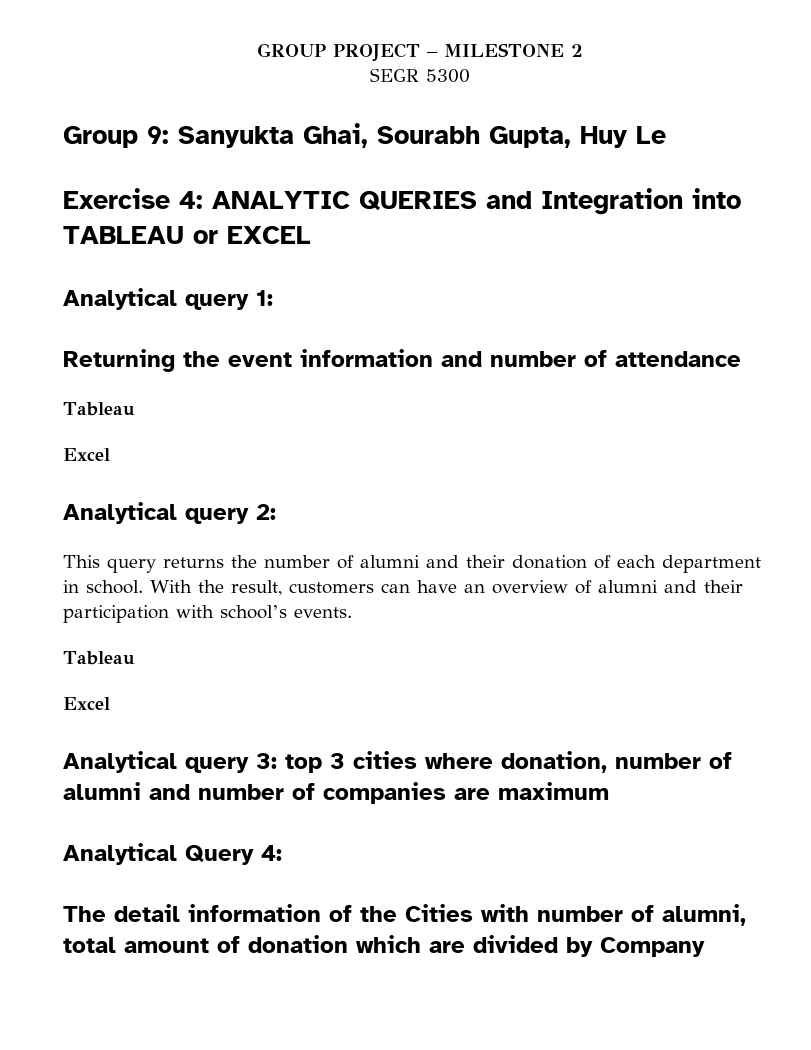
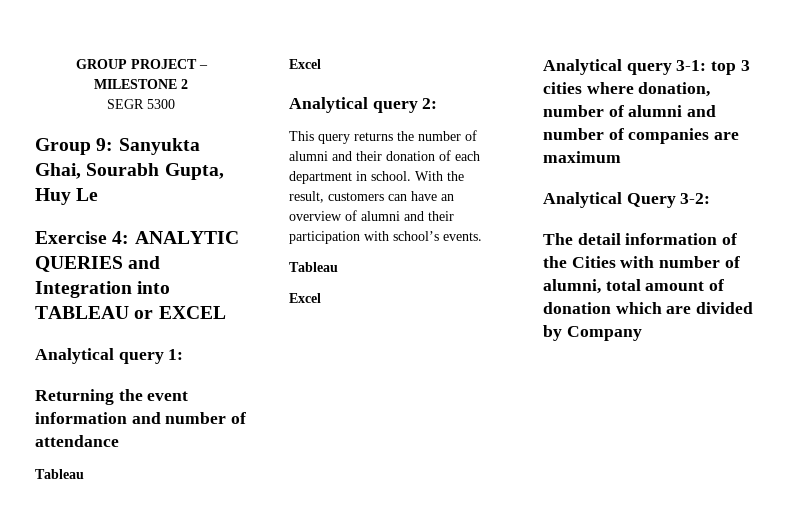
- Analytical query 3: top 3 cities where donation, number of alumni and number of companies are maximum
+ Analytical query 3-1: top 3 cities where donation, number of alumni and number of companies are maximum
- Analytical Query 4:
+ Analytical Query 3-2:

